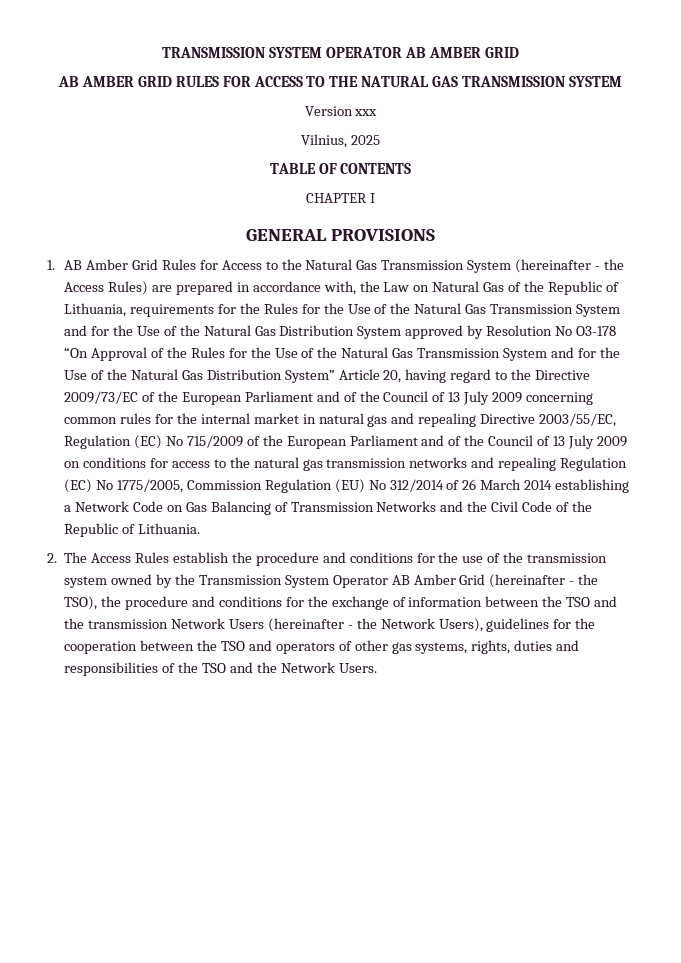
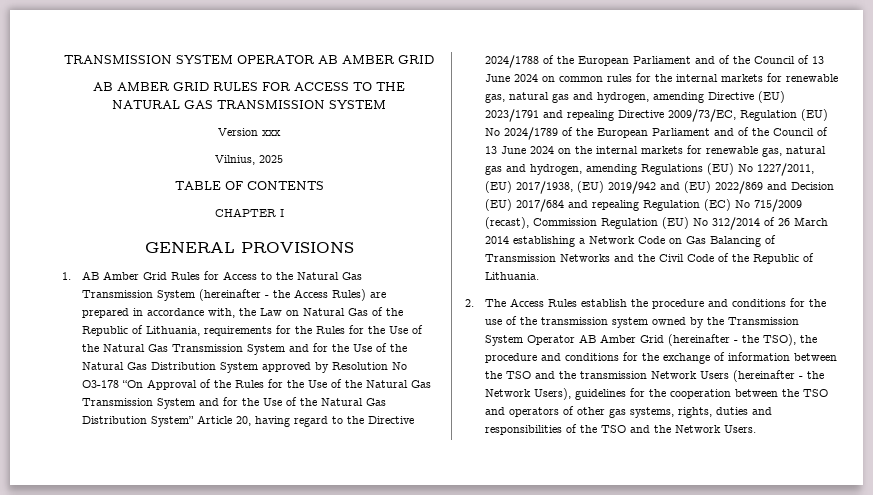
- 1. AB Amber Grid Rules for Access to the Natural Gas Transmission System (hereinafter - the Access Rules) are prepared in accordance with, the Law on Natural Gas of the Republic of Lithuania, requirements for the Rules for the Use of the Natural Gas Transmission System and for the Use of the Natural Gas Distribution System approved by Resolution No O3-178 “On Approval of the Rules for the Use of the Natural Gas Transmission System and for the Use of the Natural Gas Distribution System” Article 20, having regard to the Directive 2009/73/EC of the European Parliament and of the Council of 13 July 2009 concerning common rules for the internal market in natural gas and repealing Directive 2003/55/EC, Regulation (EC) No 715/2009 of the European Parliament and of the Council of 13 July 2009 on conditions for access to the natural gas transmission networks and repealing Regulation (EC) No 1775/2005, Commission Regulation (EU) No 312/2014 of 26 March 2014 establishing a Network Code on Gas Balancing of Transmission Networks and the Civil Code of the Republic of Lithuania.
+ 1. AB Amber Grid Rules for Access to the Natural Gas Transmission System (hereinafter - the Access Rules) are prepared in accordance with, the Law on Natural Gas of the Republic of Lithuania, requirements for the Rules for the Use of the Natural Gas Transmission System and for the Use of the Natural Gas Distribution System approved by Resolution No O3-178 “On Approval of the Rules for the Use of the Natural Gas Transmission System and for the Use of the Natural Gas Distribution System” Article 20, having regard to the Directive 2024/1788 of the European Parliament and of the Council of 13 June 2024 on common rules for the internal markets for renewable gas, natural gas and hydrogen, amending Directive (EU) 2023/1791 and repealing Directive 2009/73/EC, Regulation (EU) No 2024/1789 of the European Parliament and of the Council of 13 June 2024 on the internal markets for renewable gas, natural gas and hydrogen, amending Regulations (EU) No 1227/2011, (EU) 2017/1938, (EU) 2019/942 and (EU) 2022/869 and Decision (EU) 2017/684 and repealing Regulation (EC) No 715/2009 (recast), Commission Regulation (EU) No 312/2014 of 26 March 2014 establishing a Network Code on Gas Balancing of Transmission Networks and the Civil Code of the Republic of Lithuania.

